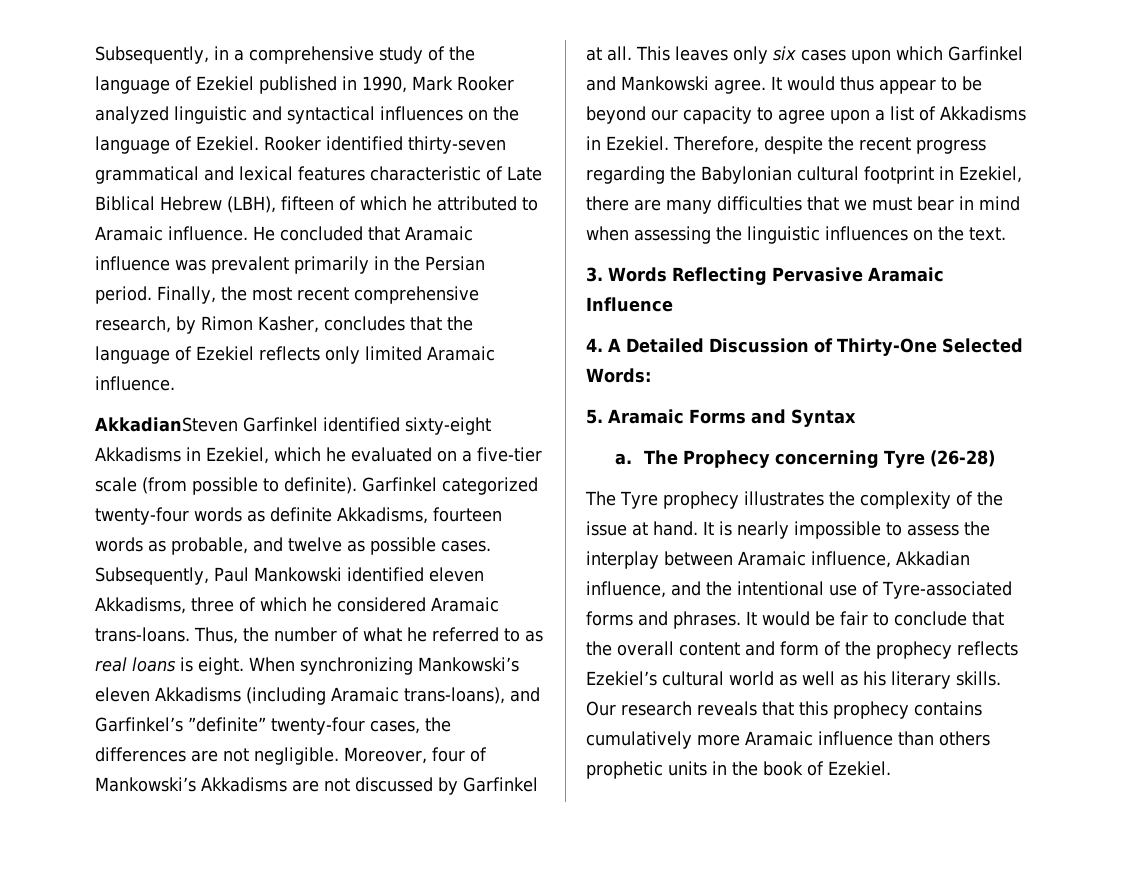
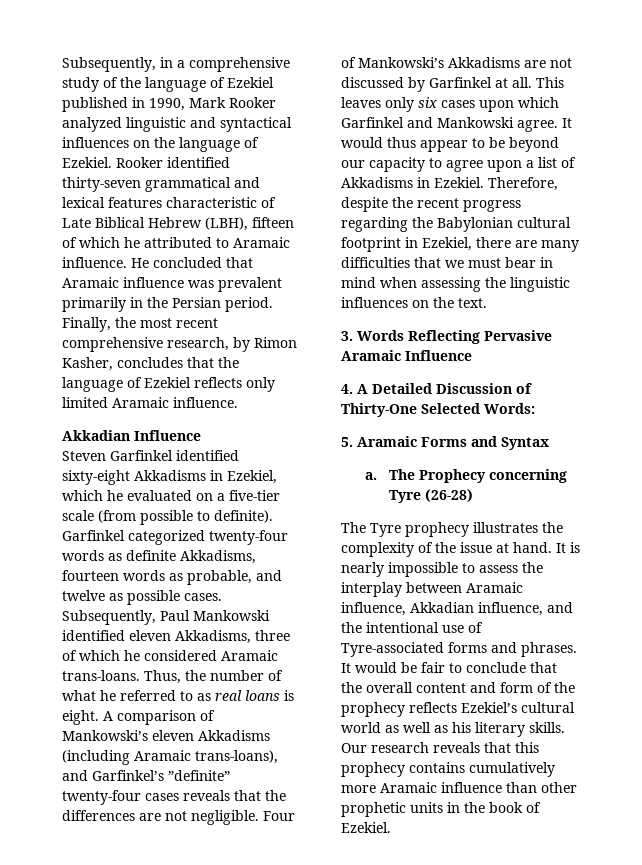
- AkkadianSteven Garfinkel identified sixty-eight Akkadisms in Ezekiel, which he evaluated on a five-tier scale (from possible to definite).
+ Akkadian Influence
+ Steven Garfinkel identified sixty-eight Akkadisms in Ezekiel, which he evaluated on a five-tier scale (from possible to definite).
- When synchronizing Mankowski’s eleven Akkadisms (including Aramaic trans-loans), and Garfinkel’s ”definite” twenty-four cases, the differences are not negligible.
+ A comparison of Mankowski’s eleven Akkadisms (including Aramaic trans-loans), and Garfinkel’s ”definite” twenty-four cases reveals that the differences are not negligible.
- Moreover, four of Mankowski’s Akkadisms are not discussed by Garfinkel at all.
+ Four of Mankowski’s Akkadisms are not discussed by Garfinkel at all.
- Our research reveals that this prophecy contains cumulatively more Aramaic influence than others prophetic units in the book of Ezekiel.
+ Our research reveals that this prophecy contains cumulatively more Aramaic influence than other prophetic units in the book of Ezekiel.

